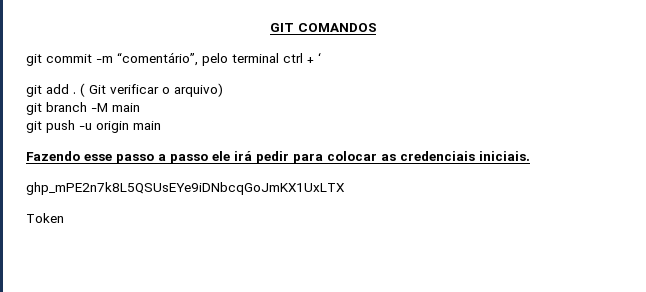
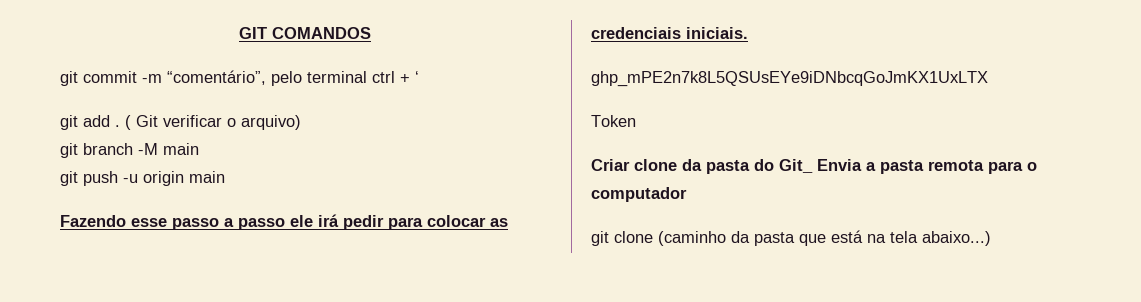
+ Criar clone da pasta do Git_ Envia a pasta remota para o computador
+ git clone (caminho da pasta que está na tela abaixo...)

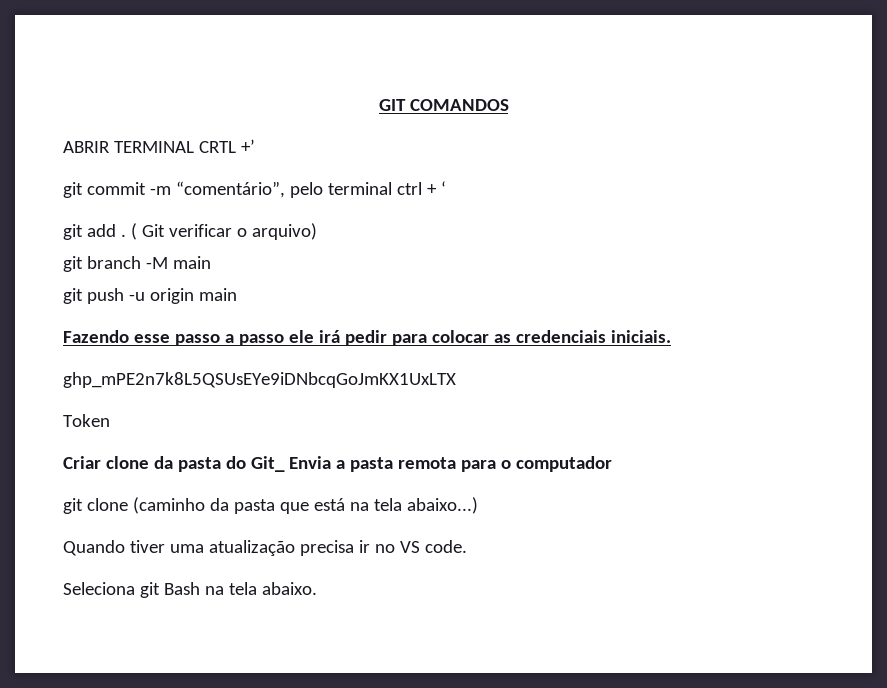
+ ABRIR TERMINAL CRTL +’
+ Quando tiver uma atualização precisa ir no VS code.
+ Seleciona git Bash na tela abaixo.

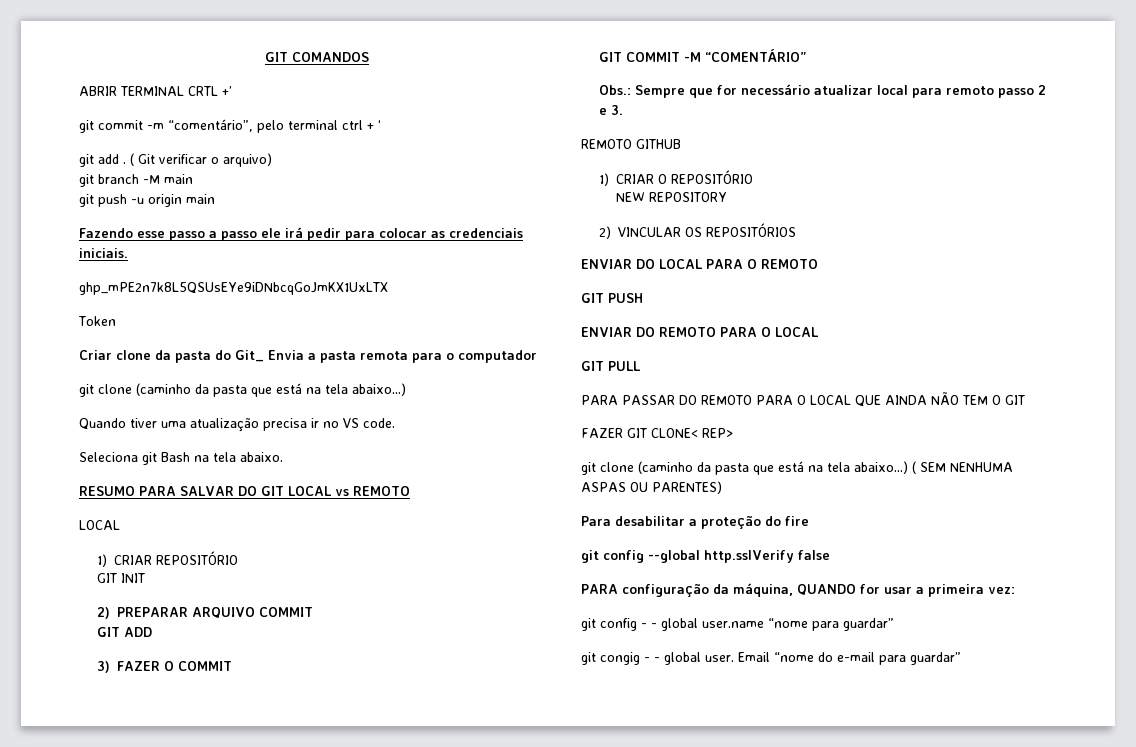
+ RESUMO PARA SALVAR DO GIT LOCAL vs REMOTO
+ LOCAL
+ 1) CRIAR REPOSITÓRIO
+ GIT INIT
+ 2) PREPARAR ARQUIVO COMMIT
+ GIT ADD
+ 3) FAZER O COMMIT
+ GIT COMMIT -M “COMENTÁRIO”
+ Obs.: Sempre que for necessário atualizar local para remoto passo 2 e 3.
+ REMOTO GITHUB
+ 1) CRIAR O REPOSITÓRIO
+ NEW REPOSITORY
+ 2) VINCULAR OS REPOSITÓRIOS
+ ENVIAR DO LOCAL PARA O REMOTO
+ GIT PUSH
+ ENVIAR DO REMOTO PARA O LOCAL
+ GIT PULL
+ PARA PASSAR DO REMOTO PARA O LOCAL QUE AINDA NÃO TEM O GIT
+ FAZER GIT CLONE< REP>
+ git clone (caminho da pasta que está na tela abaixo...) ( SEM NENHUMA ASPAS OU PARENTES)
+ Para desabilitar a proteção do fire
+ git config --global http.sslVerify false
+ PARA configuração da máquina, QUANDO for usar a primeira vez:
+ git config - - global user.name “nome para guardar”
+ git congig - - global user. Email “nome do e-mail para guardar”

